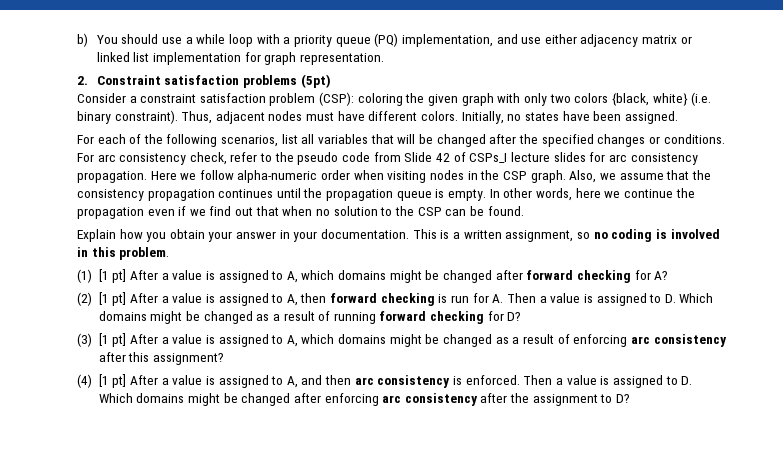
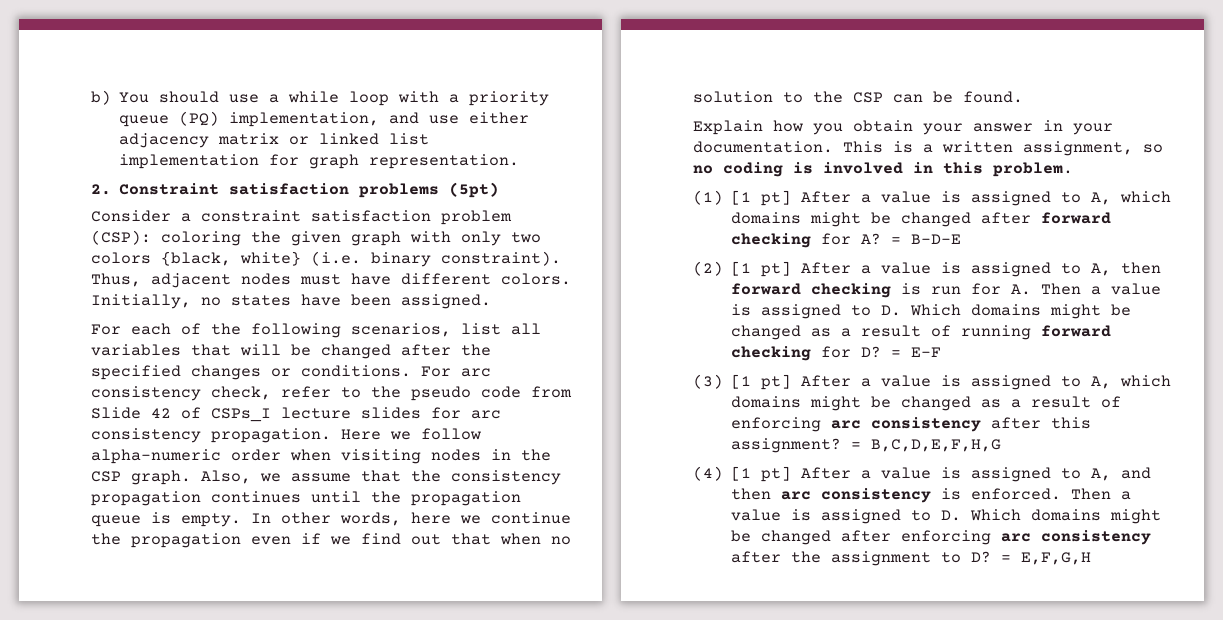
+ = B-D-E
+ = E-F
+ = B,C,D,E,F,H,G
+ = E,F,G,H

